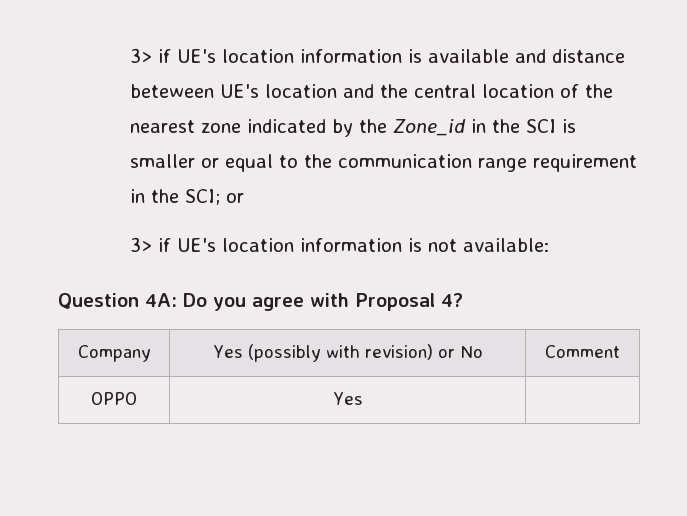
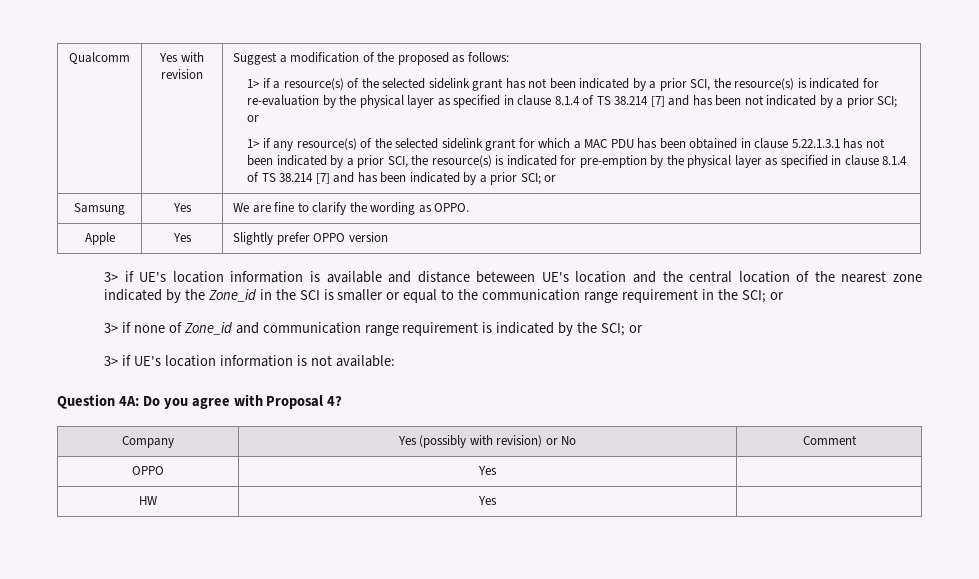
+ Qualcomm | Yes with revision | Suggest a modification of the proposed as follows:
+ 1> if a resource(s) of the selected sidelink grant has not been indicated by a prior SCI, the resource(s) is indicated for re-evaluation by the physical layer as specified in clause 8.1.4 of TS 38.214 [7] and has been not indicated by a prior SCI; or
+ 1> if any resource(s) of the selected sidelink grant for which a MAC PDU has been obtained in clause 5.22.1.3.1 has not been indicated by a prior SCI, the resource(s) is indicated for pre-emption by the physical layer as specified in clause 8.1.4 of TS 38.214 [7] and has been indicated by a prior SCI; or
+ Samsung | Yes | We are fine to clarify the wording as OPPO.
+ Apple | Yes | Slightly prefer OPPO version
+ 3> if none of Zone_id and communication range requirement is indicated by the SCI; or
+ HW | Yes |

